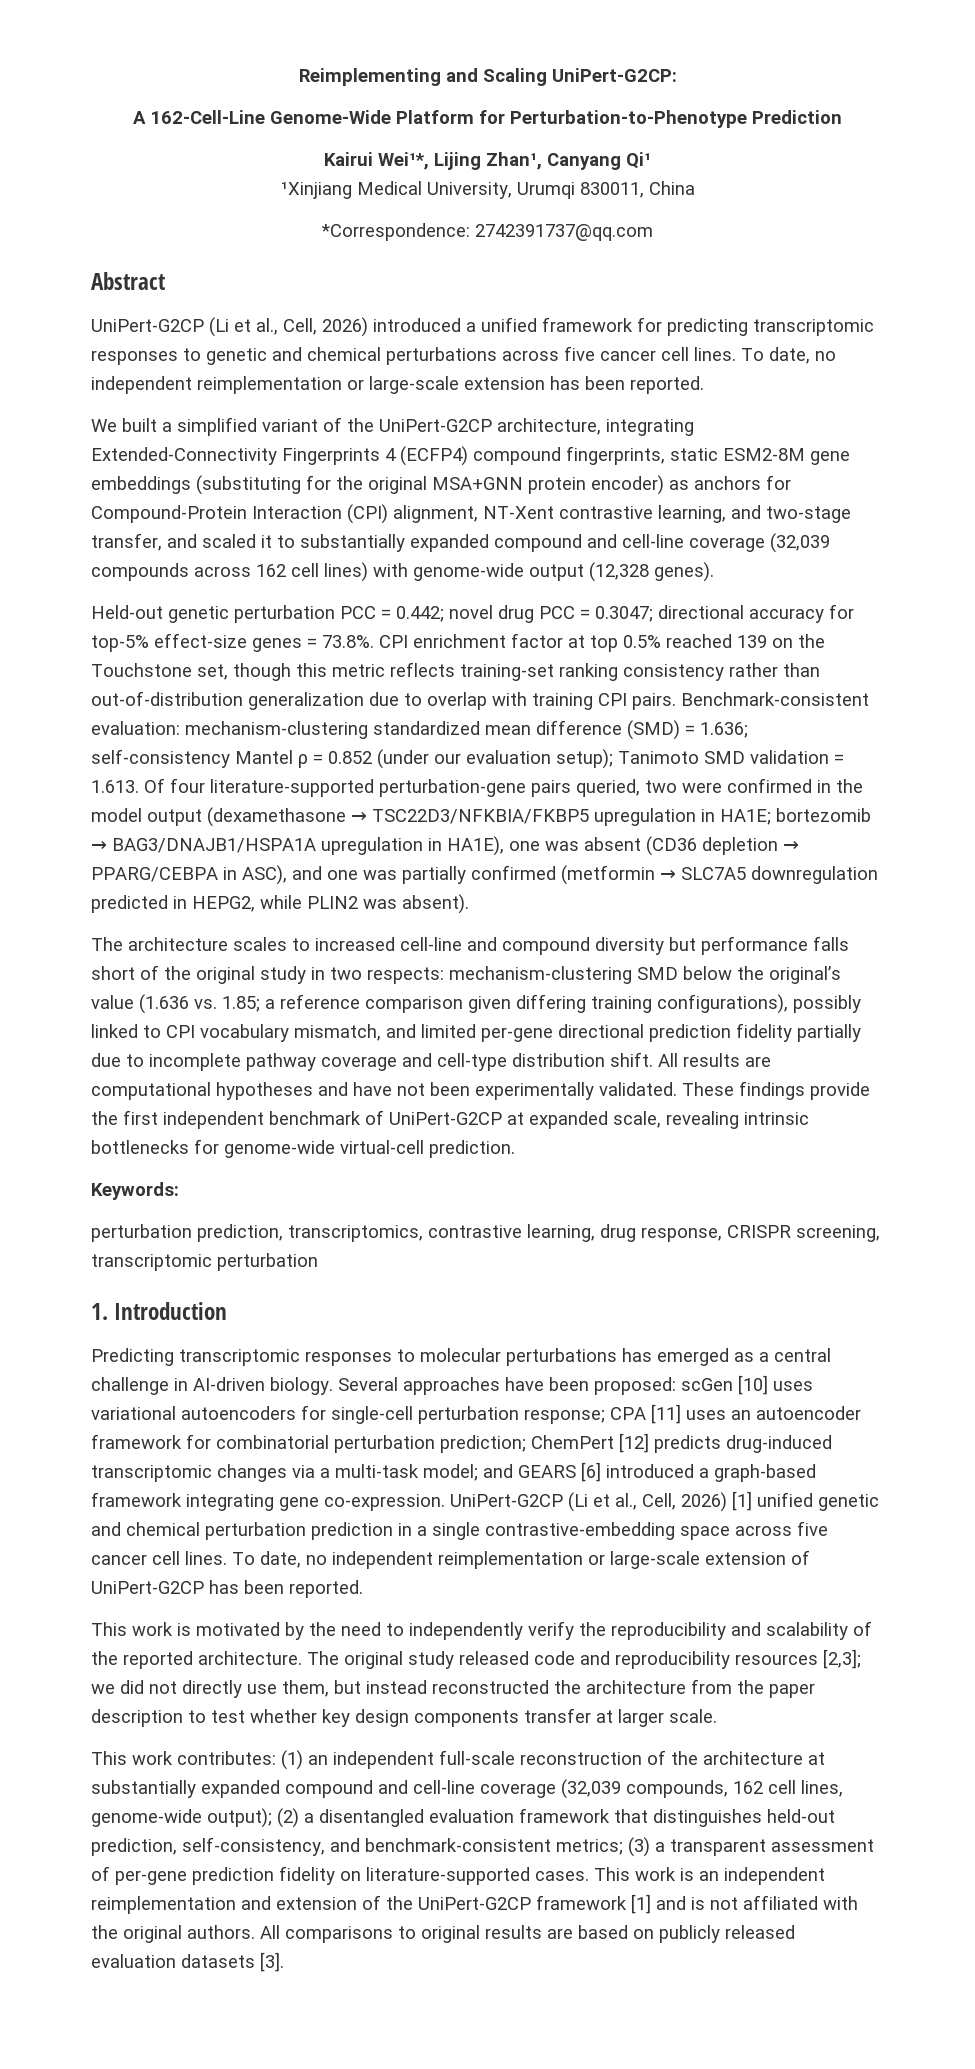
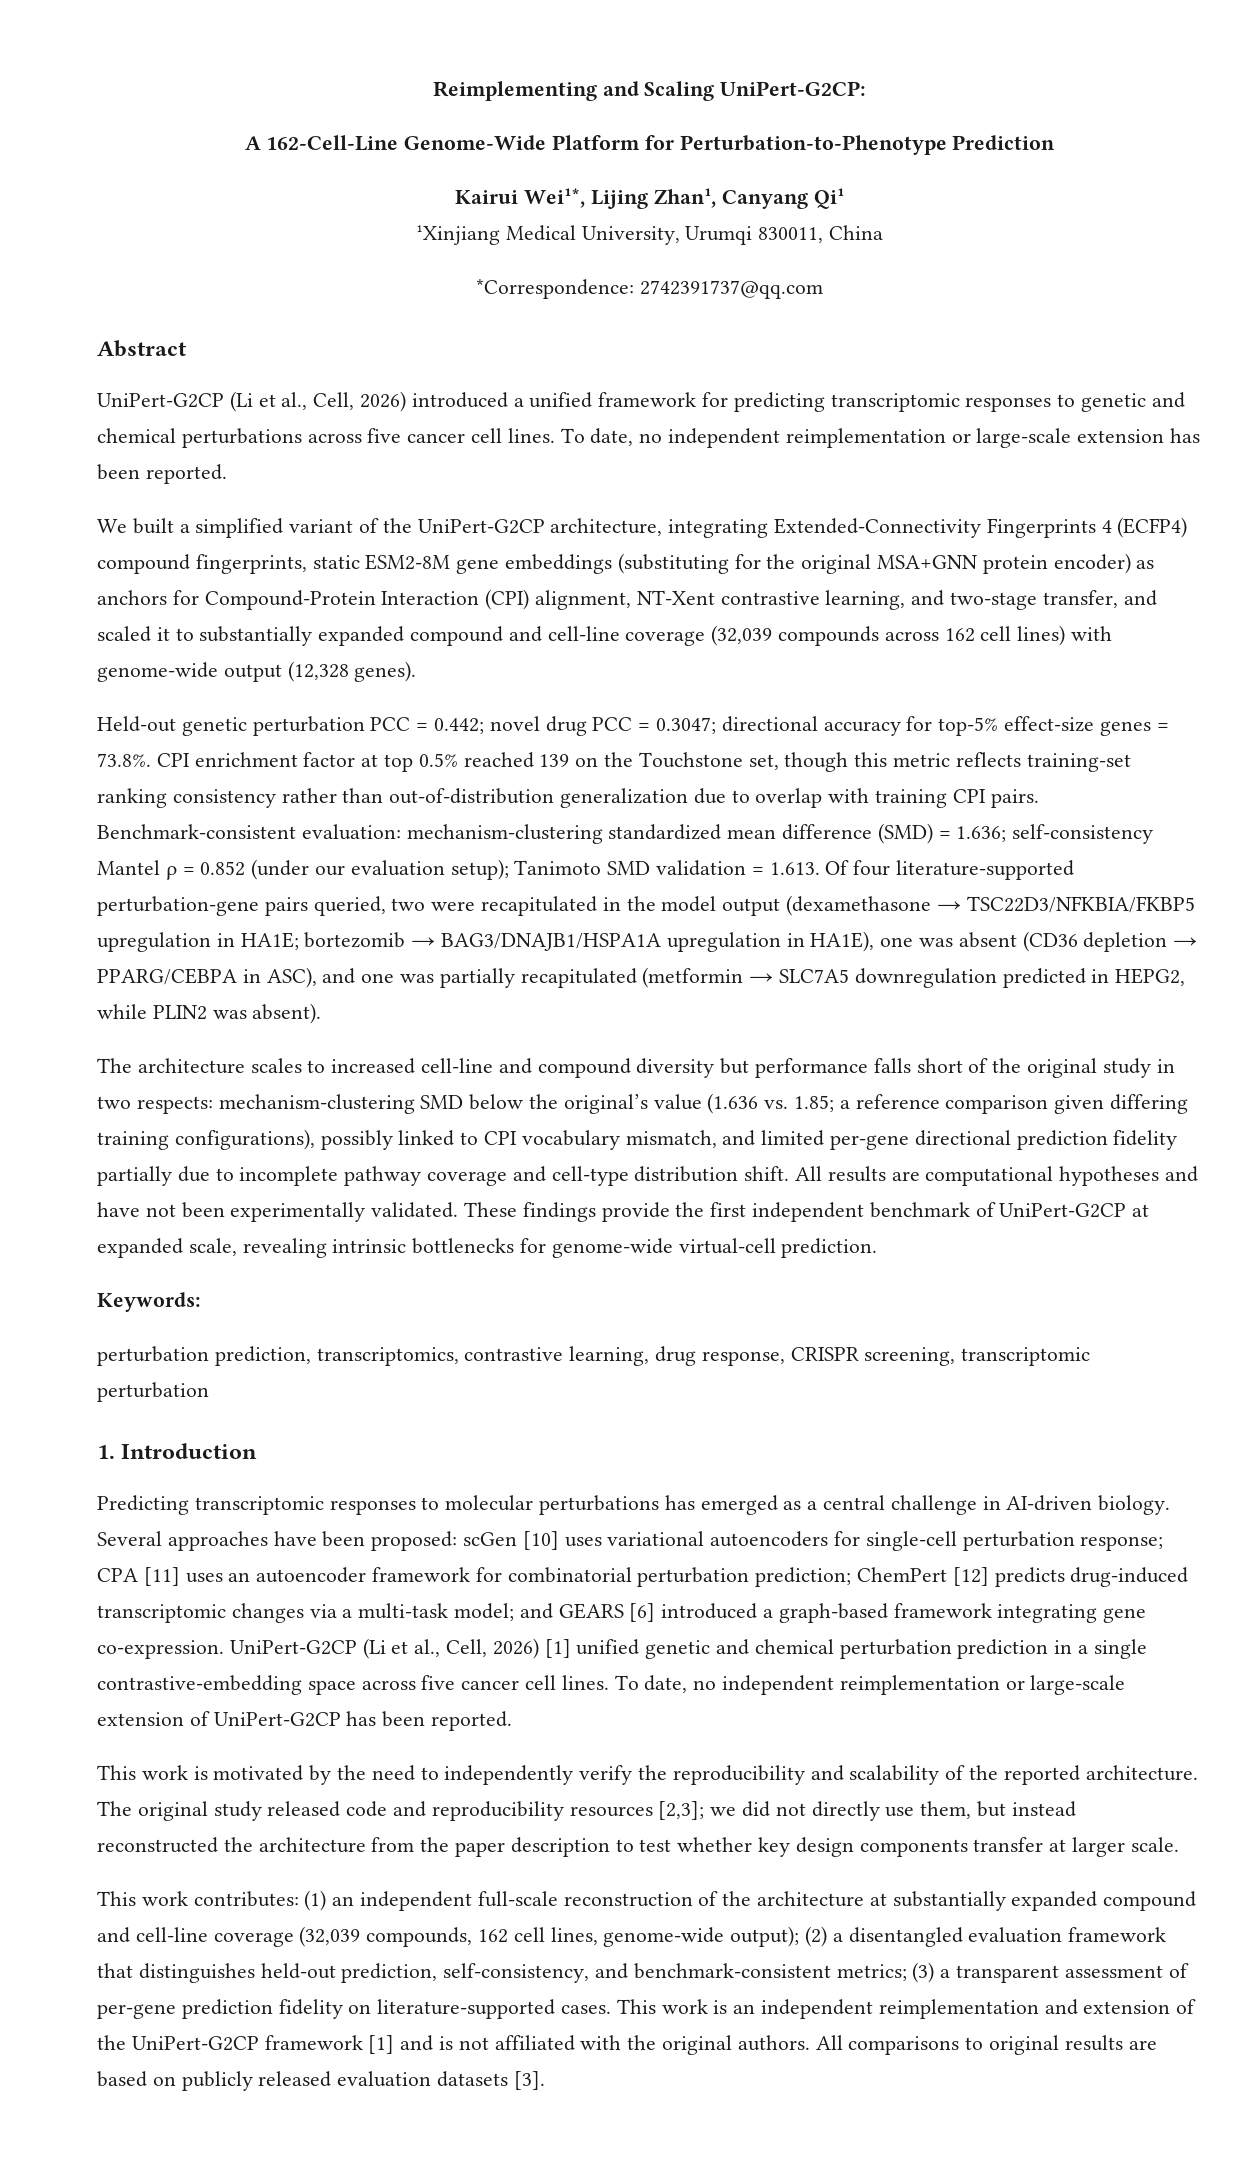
- Tanimoto SMD validation = 1.613. Of four literature-supported perturbation-gene pairs queried, two were confirmed in the model output (dexamethasone → TSC22D3/NFKBIA/FKBP5 upregulation in HA1E;
+ Tanimoto SMD validation = 1.613. Of four literature-supported perturbation-gene pairs queried, two were recapitulated in the model output (dexamethasone → TSC22D3/NFKBIA/FKBP5 upregulation in HA1E;
- bortezomib → BAG3/DNAJB1/HSPA1A upregulation in HA1E), one was absent (CD36 depletion → PPARG/CEBPA in ASC), and one was partially confirmed (metformin → SLC7A5 downregulation predicted in HEPG2, while PLIN2 was absent).
+ bortezomib → BAG3/DNAJB1/HSPA1A upregulation in HA1E), one was absent (CD36 depletion → PPARG/CEBPA in ASC), and one was partially recapitulated (metformin → SLC7A5 downregulation predicted in HEPG2, while PLIN2 was absent).

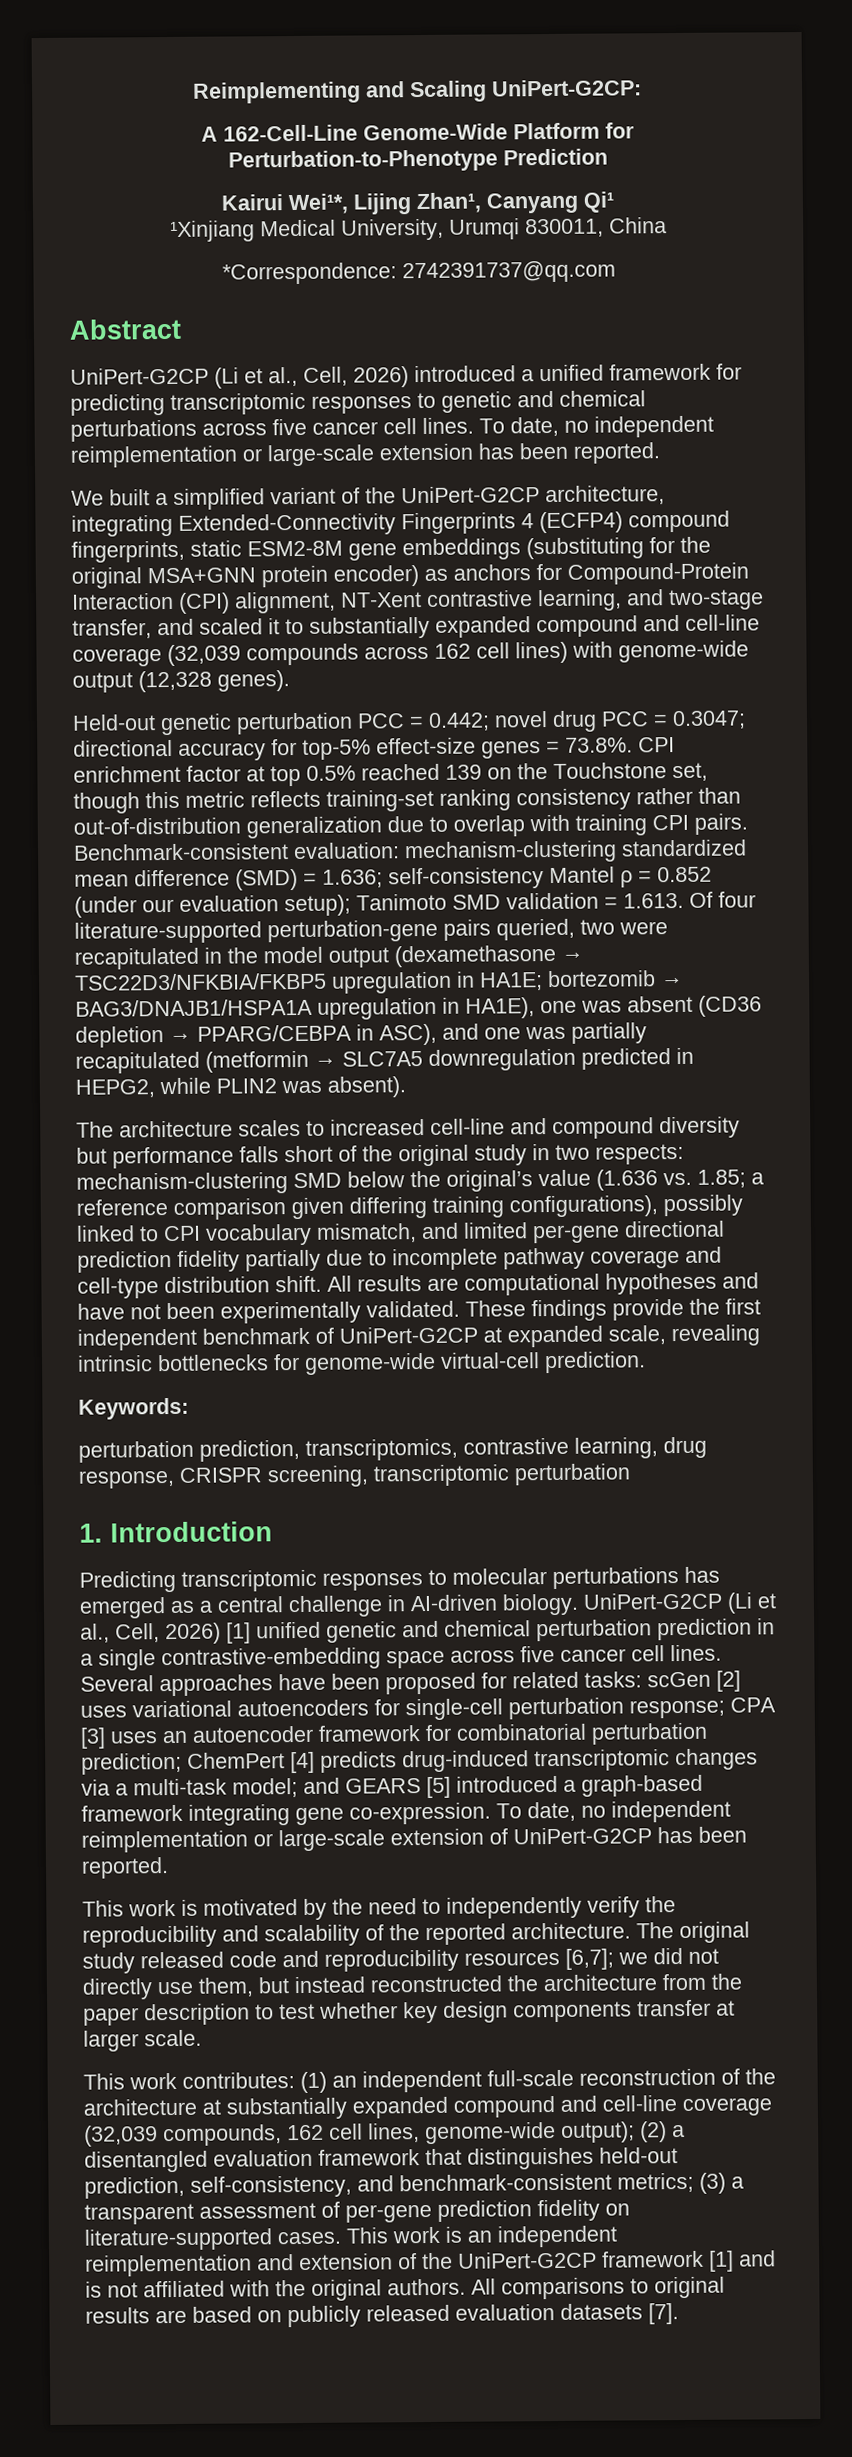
- Several approaches have been proposed: scGen [10] uses variational autoencoders for single-cell perturbation response; CPA [11] uses an autoencoder framework for combinatorial perturbation prediction; ChemPert [12] predicts drug-induced transcriptomic changes via a multi-task model; and GEARS [6] introduced a graph-based framework integrating gene co-expression.
+ Several approaches have been proposed for related tasks: scGen [2] uses variational autoencoders for single-cell perturbation response; CPA [3] uses an autoencoder framework for combinatorial perturbation prediction; ChemPert [4] predicts drug-induced transcriptomic changes via a multi-task model; and GEARS [5] introduced a graph-based framework integrating gene co-expression.
- The original study released code and reproducibility resources [2,3]; we did not directly use them, but instead reconstructed the architecture from the paper description to test whether key design components transfer at larger scale.
+ The original study released code and reproducibility resources [6,7]; we did not directly use them, but instead reconstructed the architecture from the paper description to test whether key design components transfer at larger scale.
- All comparisons to original results are based on publicly released evaluation datasets [3].
+ All comparisons to original results are based on publicly released evaluation datasets [7].

